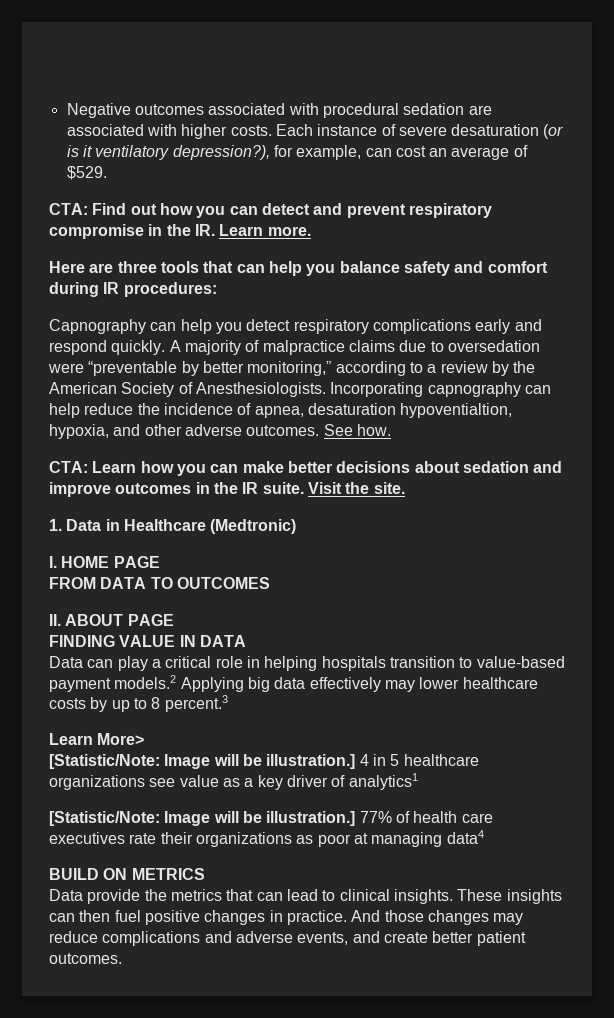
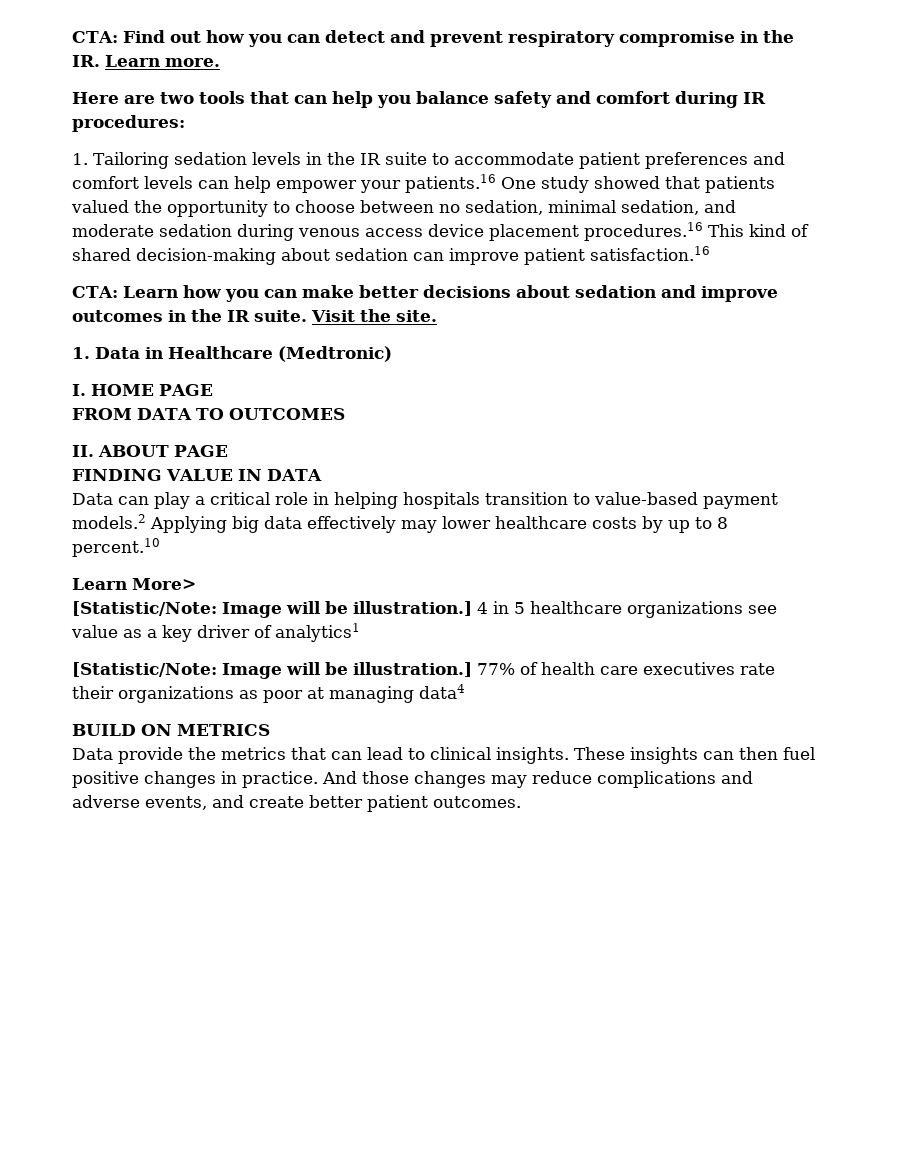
- Negative outcomes associated with procedural sedation are associated with higher costs. Each instance of severe desaturation (or is it ventilatory depression?), for example, can cost an average of $529.
- Here are three tools that can help you balance safety and comfort during IR procedures:
+ Here are two tools that can help you balance safety and comfort during IR procedures:
- Capnography can help you detect respiratory complications early and respond quickly. A majority of malpractice claims due to oversedation were “preventable by better monitoring,” according to a review by the American Society of Anesthesiologists. Incorporating capnography can help reduce the incidence of apnea, desaturation hypoventialtion, hypoxia, and other adverse outcomes. See how.
+ 1. Tailoring sedation levels in the IR suite to accommodate patient preferences and comfort levels can help empower your patients.16 One study showed that patients valued the opportunity to choose between no sedation, minimal sedation, and moderate sedation during venous access device placement procedures.16 This kind of shared decision-making about sedation can improve patient satisfaction.16
- Data can play a critical role in helping hospitals transition to value-based payment models.2 Applying big data effectively may lower healthcare costs by up to 8 percent.3
+ Data can play a critical role in helping hospitals transition to value-based payment models.2 Applying big data effectively may lower healthcare costs by up to 8 percent.10

